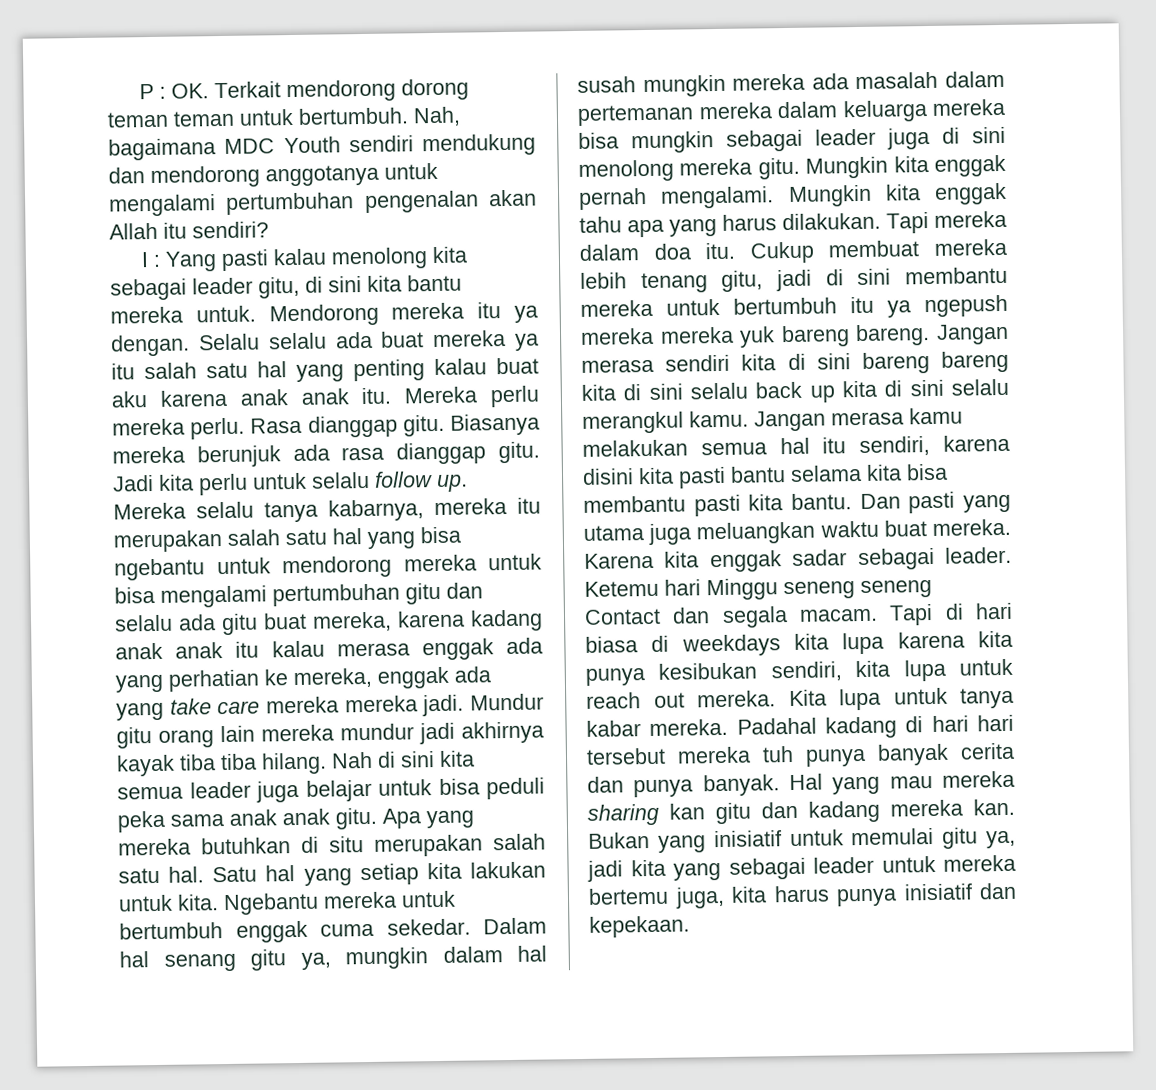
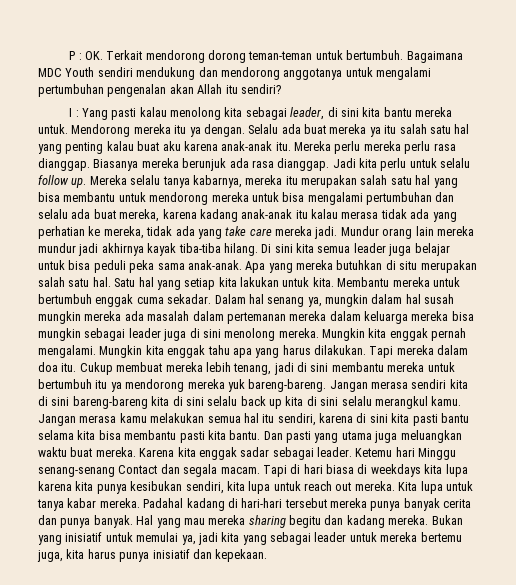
- P : OK. Terkait mendorong dorong teman teman untuk bertumbuh. Nah, bagaimana MDC Youth sendiri mendukung dan mendorong anggotanya untuk mengalami pertumbuhan pengenalan akan Allah itu sendiri?
+ P : OK. Terkait mendorong dorong teman-teman untuk bertumbuh. Bagaimana MDC Youth sendiri mendukung dan mendorong anggotanya untuk mengalami pertumbuhan pengenalan akan Allah itu sendiri?
- I : Yang pasti kalau menolong kita sebagai leader gitu, di sini kita bantu mereka untuk.
+ I : Yang pasti kalau menolong kita sebagai leader, di sini kita bantu mereka untuk.
- Selalu selalu ada buat mereka ya itu salah satu hal yang penting kalau buat aku karena anak anak itu.
+ Selalu ada buat mereka ya itu salah satu hal yang penting kalau buat aku karena anak-anak itu.
- Mereka perlu mereka perlu. Rasa dianggap gitu.
+ Mereka perlu mereka perlu rasa dianggap.
- Biasanya mereka berunjuk ada rasa dianggap gitu.
+ Biasanya mereka berunjuk ada rasa dianggap.
- Mereka selalu tanya kabarnya, mereka itu merupakan salah satu hal yang bisa ngebantu untuk mendorong mereka untuk bisa mengalami pertumbuhan gitu dan selalu ada gitu buat mereka, karena kadang anak anak itu kalau merasa enggak ada yang perhatian ke mereka, enggak ada yang take care mereka mereka jadi.
+ Mereka selalu tanya kabarnya, mereka itu merupakan salah satu hal yang bisa membantu untuk mendorong mereka untuk bisa mengalami pertumbuhan dan selalu ada buat mereka, karena kadang anak-anak itu kalau merasa tidak ada yang perhatian ke mereka, tidak ada yang take care mereka jadi.
- Mundur gitu orang lain mereka mundur jadi akhirnya kayak tiba tiba hilang. Nah di sini kita semua leader juga belajar untuk bisa peduli peka sama anak anak gitu.
+ Mundur orang lain mereka mundur jadi akhirnya kayak tiba-tiba hilang. Di sini kita semua leader juga belajar untuk bisa peduli peka sama anak-anak.
- Ngebantu mereka untuk bertumbuh enggak cuma sekedar.
+ Membantu mereka untuk bertumbuh enggak cuma sekadar.
- Dalam hal senang gitu ya, mungkin dalam hal susah mungkin mereka ada masalah dalam pertemanan mereka dalam keluarga mereka bisa mungkin sebagai leader juga di sini menolong mereka gitu.
+ Dalam hal senang ya, mungkin dalam hal susah mungkin mereka ada masalah dalam pertemanan mereka dalam keluarga mereka bisa mungkin sebagai leader juga di sini menolong mereka.
- Cukup membuat mereka lebih tenang gitu, jadi di sini membantu mereka untuk bertumbuh itu ya ngepush mereka mereka yuk bareng bareng.
+ Cukup membuat mereka lebih tenang, jadi di sini membantu mereka untuk bertumbuh itu ya mendorong mereka yuk bareng-bareng.
- Jangan merasa sendiri kita di sini bareng bareng kita di sini selalu back up kita di sini selalu merangkul kamu.
+ Jangan merasa sendiri kita di sini bareng-bareng kita di sini selalu back up kita di sini selalu merangkul kamu.
- Jangan merasa kamu melakukan semua hal itu sendiri, karena disini kita pasti bantu selama kita bisa membantu pasti kita bantu.
+ Jangan merasa kamu melakukan semua hal itu sendiri, karena di sini kita pasti bantu selama kita bisa membantu pasti kita bantu.
- Ketemu hari Minggu seneng seneng Contact dan segala macam.
+ Ketemu hari Minggu senang-senang Contact dan segala macam.
- Padahal kadang di hari hari tersebut mereka tuh punya banyak cerita dan punya banyak.
+ Padahal kadang di hari-hari tersebut mereka punya banyak cerita dan punya banyak.
- Hal yang mau mereka sharing kan gitu dan kadang mereka kan.
+ Hal yang mau mereka sharing begitu dan kadang mereka.
- Bukan yang inisiatif untuk memulai gitu ya, jadi kita yang sebagai leader untuk mereka bertemu juga, kita harus punya inisiatif dan kepekaan.
+ Bukan yang inisiatif untuk memulai ya, jadi kita yang sebagai leader untuk mereka bertemu juga, kita harus punya inisiatif dan kepekaan.

